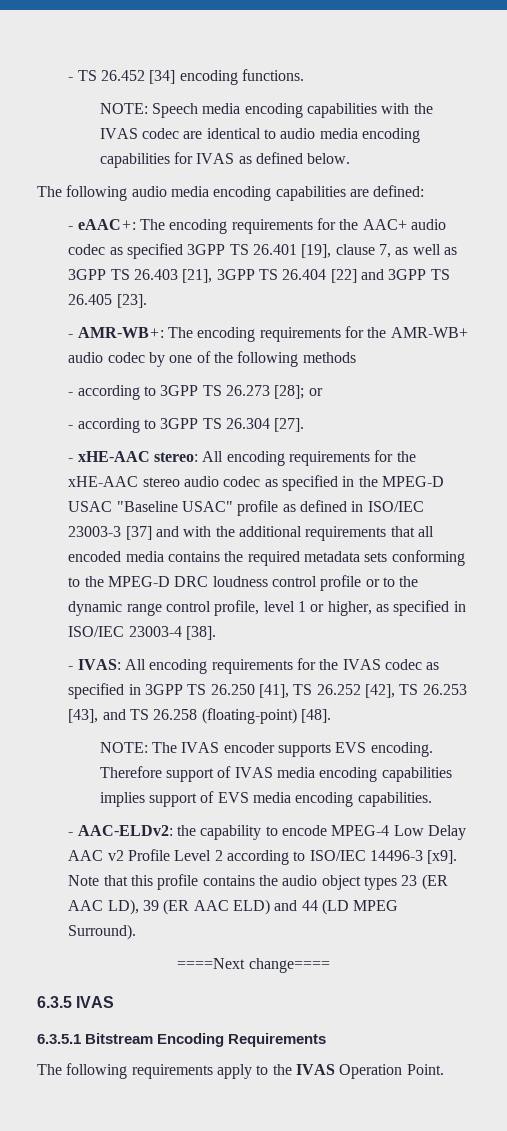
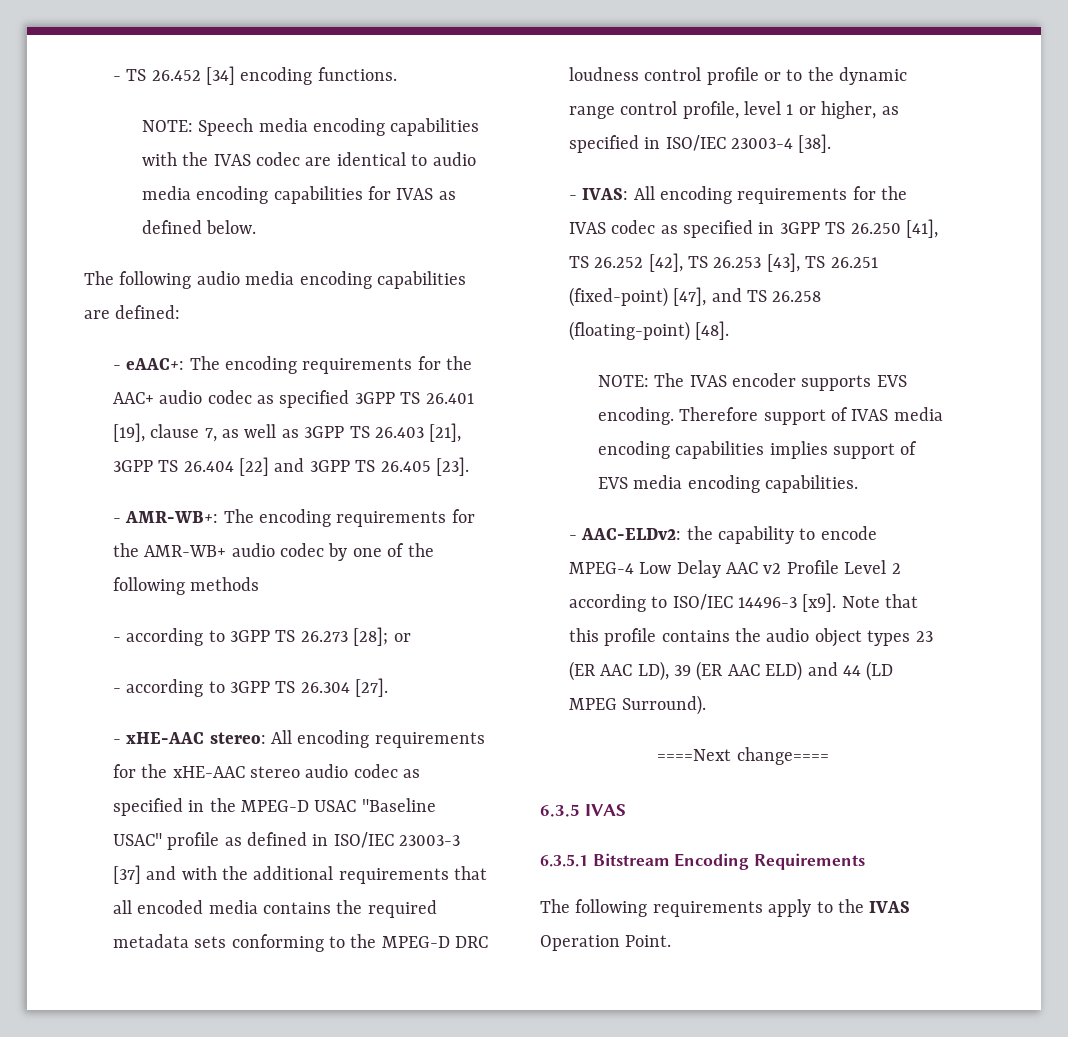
- - IVAS: All encoding requirements for the IVAS codec as specified in 3GPP TS 26.250 [41], TS 26.252 [42], TS 26.253 [43], and TS 26.258 (floating-point) [48].
+ - IVAS: All encoding requirements for the IVAS codec as specified in 3GPP TS 26.250 [41], TS 26.252 [42], TS 26.253 [43], TS 26.251 (fixed-point) [47], and TS 26.258 (floating-point) [48].

